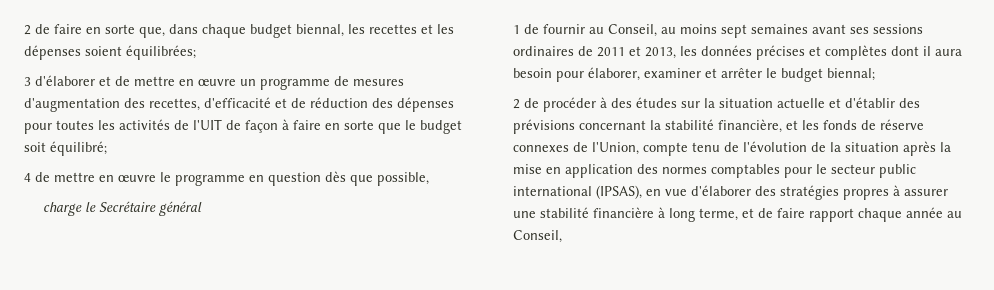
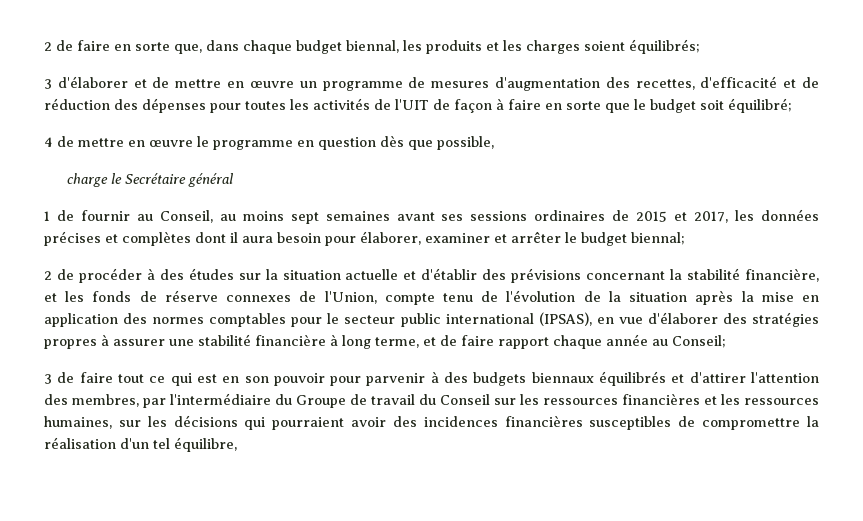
- 2 de faire en sorte que, dans chaque budget biennal, les recettes et les dépenses soient équilibrées;
+ 2 de faire en sorte que, dans chaque budget biennal, les produits et les charges soient équilibrés;
- 1 de fournir au Conseil, au moins sept semaines avant ses sessions ordinaires de 2011 et 2013, les données précises et complètes dont il aura besoin pour élaborer, examiner et arrêter le budget biennal;
+ 1 de fournir au Conseil, au moins sept semaines avant ses sessions ordinaires de 2015 et 2017, les données précises et complètes dont il aura besoin pour élaborer, examiner et arrêter le budget biennal;
- 2 de procéder à des études sur la situation actuelle et d'établir des prévisions concernant la stabilité financière, et les fonds de réserve connexes de l'Union, compte tenu de l'évolution de la situation après la mise en application des normes comptables pour le secteur public international (IPSAS), en vue d'élaborer des stratégies propres à assurer une stabilité financière à long terme, et de faire rapport chaque année au Conseil,
+ 2 de procéder à des études sur la situation actuelle et d'établir des prévisions concernant la stabilité financière, et les fonds de réserve connexes de l'Union, compte tenu de l'évolution de la situation après la mise en application des normes comptables pour le secteur public international (IPSAS), en vue d'élaborer des stratégies propres à assurer une stabilité financière à long terme, et de faire rapport chaque année au Conseil;
+ 3 de faire tout ce qui est en son pouvoir pour parvenir à des budgets biennaux équilibrés et d'attirer l'attention des membres, par l'intermédiaire du Groupe de travail du Conseil sur les ressources financières et les ressources humaines, sur les décisions qui pourraient avoir des incidences financières susceptibles de compromettre la réalisation d'un tel équilibre,

